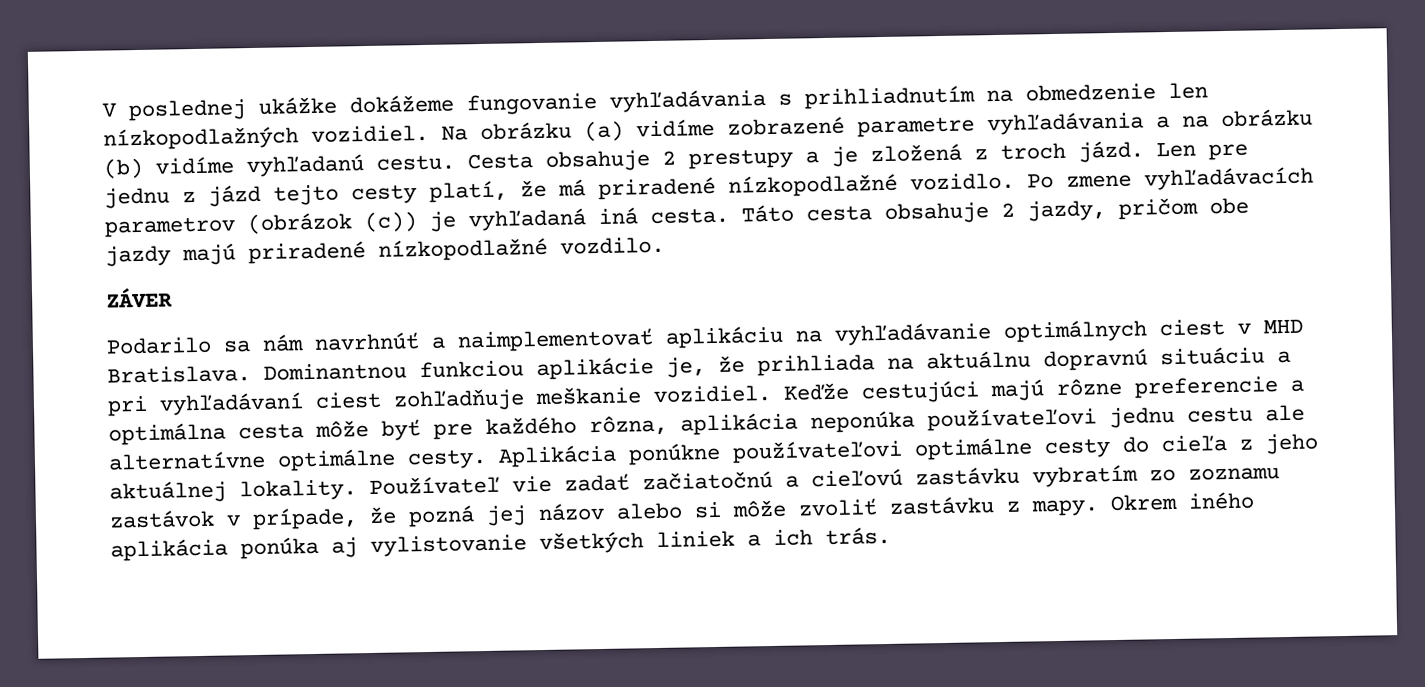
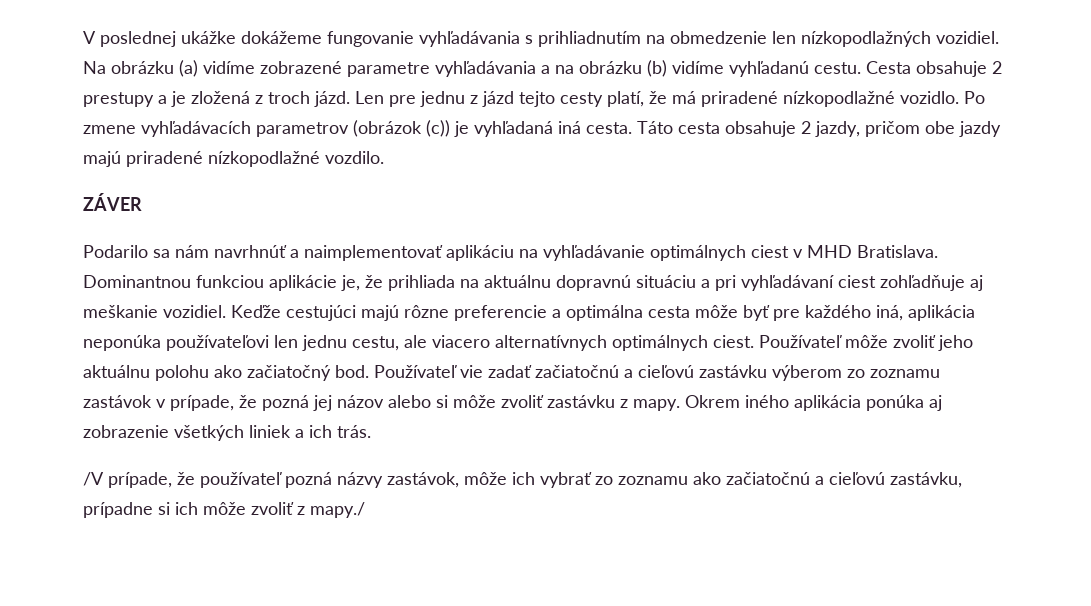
- Dominantnou funkciou aplikácie je, že prihliada na aktuálnu dopravnú situáciu a pri vyhľadávaní ciest zohľadňuje meškanie vozidiel.
+ Dominantnou funkciou aplikácie je, že prihliada na aktuálnu dopravnú situáciu a pri vyhľadávaní ciest zohľadňuje aj meškanie vozidiel.
- Keďže cestujúci majú rôzne preferencie a optimálna cesta môže byť pre každého rôzna, aplikácia neponúka používateľovi jednu cestu ale alternatívne optimálne cesty. Aplikácia ponúkne používateľovi optimálne cesty do cieľa z jeho aktuálnej lokality.
+ Keďže cestujúci majú rôzne preferencie a optimálna cesta môže byť pre každého iná, aplikácia neponúka používateľovi len jednu cestu, ale viacero alternatívnych optimálnych ciest. Používateľ môže zvoliť jeho aktuálnu polohu ako začiatočný bod.
- Používateľ vie zadať začiatočnú a cieľovú zastávku vybratím zo zoznamu zastávok v prípade, že pozná jej názov alebo si môže zvoliť zastávku z mapy.
+ Používateľ vie zadať začiatočnú a cieľovú zastávku výberom zo zoznamu zastávok v prípade, že pozná jej názov alebo si môže zvoliť zastávku z mapy.
- Okrem iného aplikácia ponúka aj vylistovanie všetkých liniek a ich trás.
+ Okrem iného aplikácia ponúka aj zobrazenie všetkých liniek a ich trás.
+ /V prípade, že používateľ pozná názvy zastávok, môže ich vybrať zo zoznamu ako začiatočnú a cieľovú zastávku, prípadne si ich môže zvoliť z mapy./

